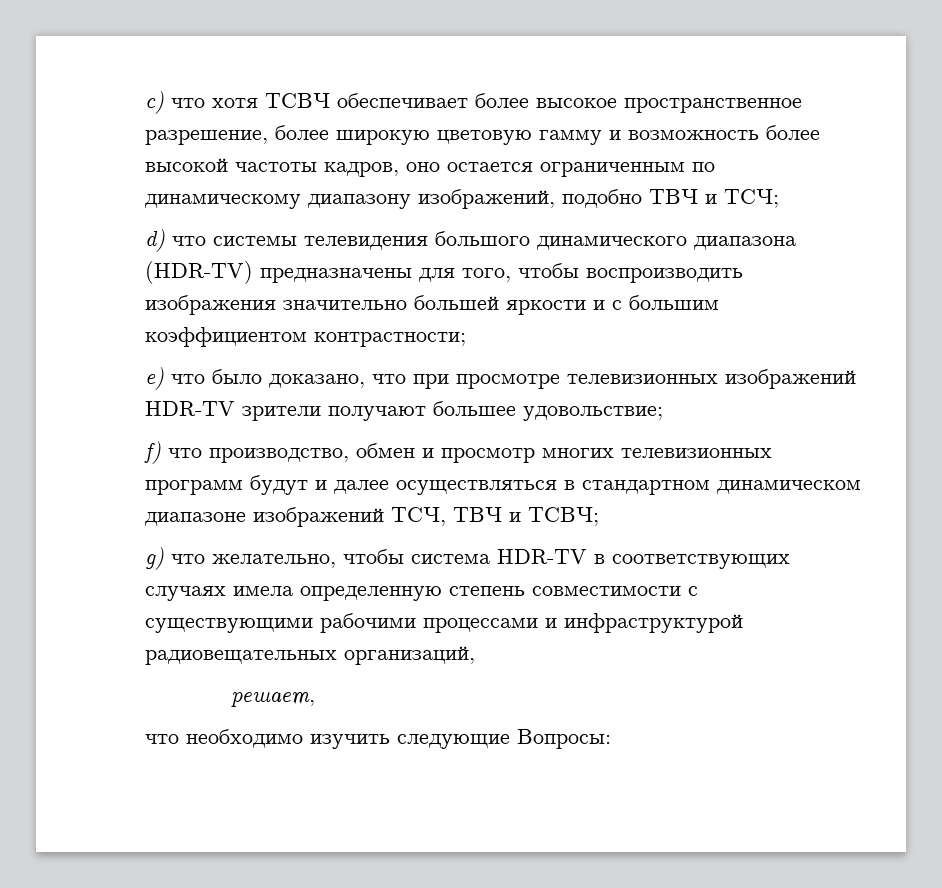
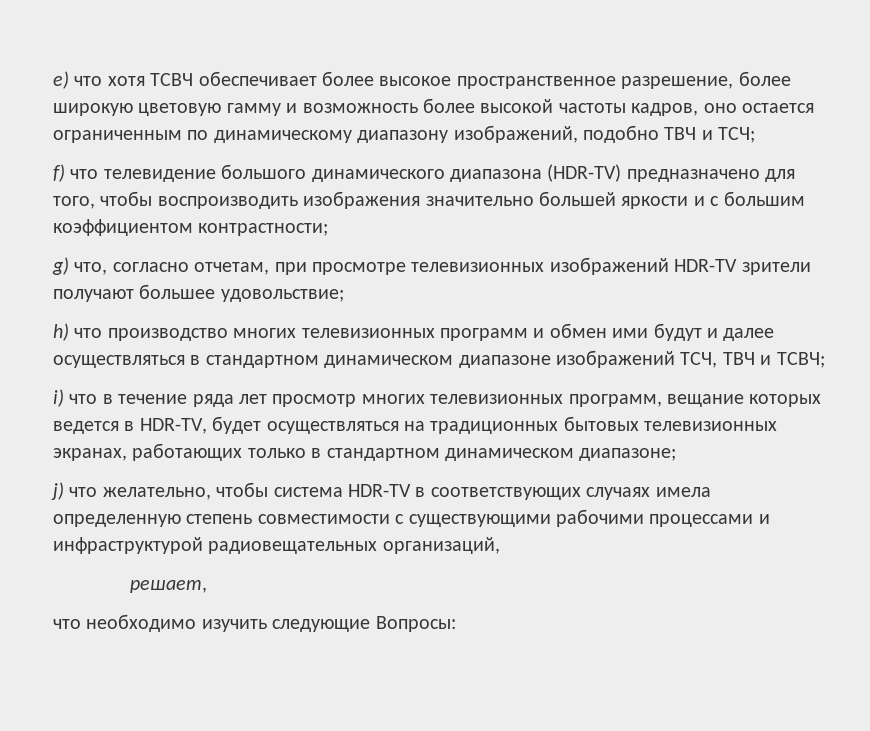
- c) что хотя ТСВЧ обеспечивает более высокое пространственное разрешение, более широкую цветовую гамму и возможность более высокой частоты кадров, оно остается ограниченным по динамическому диапазону изображений, подобно ТВЧ и ТСЧ;
+ e) что хотя ТСВЧ обеспечивает более высокое пространственное разрешение, более широкую цветовую гамму и возможность более высокой частоты кадров, оно остается ограниченным по динамическому диапазону изображений, подобно ТВЧ и ТСЧ;
- d) что системы телевидения большого динамического диапазона (HDR-TV) предназначены для того, чтобы воспроизводить изображения значительно большей яркости и с большим коэффициентом контрастности;
+ f) что телевидение большого динамического диапазона (HDR-TV) предназначено для того, чтобы воспроизводить изображения значительно большей яркости и с большим коэффициентом контрастности;
- e) что было доказано, что при просмотре телевизионных изображений HDR-TV зрители получают большее удовольствие;
+ g) что, согласно отчетам, при просмотре телевизионных изображений HDR-TV зрители получают большее удовольствие;
- f) что производство, обмен и просмотр многих телевизионных программ будут и далее осуществляться в стандартном динамическом диапазоне изображений ТСЧ, ТВЧ и ТСВЧ;
+ h) что производство многих телевизионных программ и обмен ими будут и далее осуществляться в стандартном динамическом диапазоне изображений ТСЧ, ТВЧ и ТСВЧ;
- g) что желательно, чтобы система HDR-TV в соответствующих случаях имела определенную степень совместимости с существующими рабочими процессами и инфраструктурой радиовещательных организаций,
+ i) что в течение ряда лет просмотр многих телевизионных программ, вещание которых ведется в HDR-TV, будет осуществляться на традиционных бытовых телевизионных экранах, работающих только в стандартном динамическом диапазоне;
+ j) что желательно, чтобы система HDR-TV в соответствующих случаях имела определенную степень совместимости с существующими рабочими процессами и инфраструктурой радиовещательных организаций,

